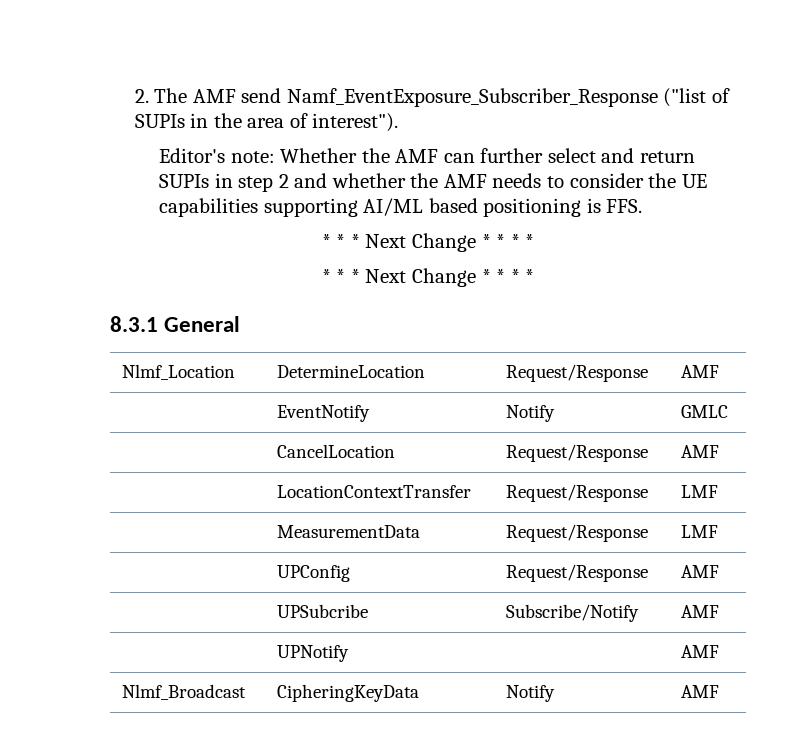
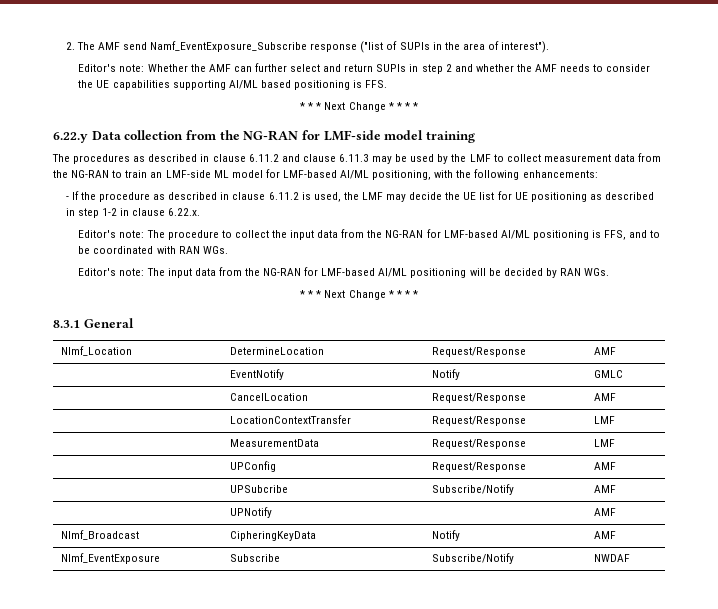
- 2. The AMF send Namf_EventExposure_Subscriber_Response ("list of SUPIs in the area of interest").
+ 2. The AMF send Namf_EventExposure_Subscribe response ("list of SUPIs in the area of interest").
+ 6.22.y Data collection from the NG-RAN for LMF-side model training
+ The procedures as described in clause 6.11.2 and clause 6.11.3 may be used by the LMF to collect measurement data from the NG-RAN to train an LMF-side ML model for LMF-based AI/ML positioning, with the following enhancements:
+ - If the procedure as described in clause 6.11.2 is used, the LMF may decide the UE list for UE positioning as described in step 1-2 in clause 6.22.x.
+ Editor's note: The procedure to collect the input data from the NG-RAN for LMF-based AI/ML positioning is FFS, and to be coordinated with RAN WGs.
+ Editor's note: The input data from the NG-RAN for LMF-based AI/ML positioning will be decided by RAN WGs.
+ Nlmf_EventExposure | Subscribe | Subscribe/Notify | NWDAF

